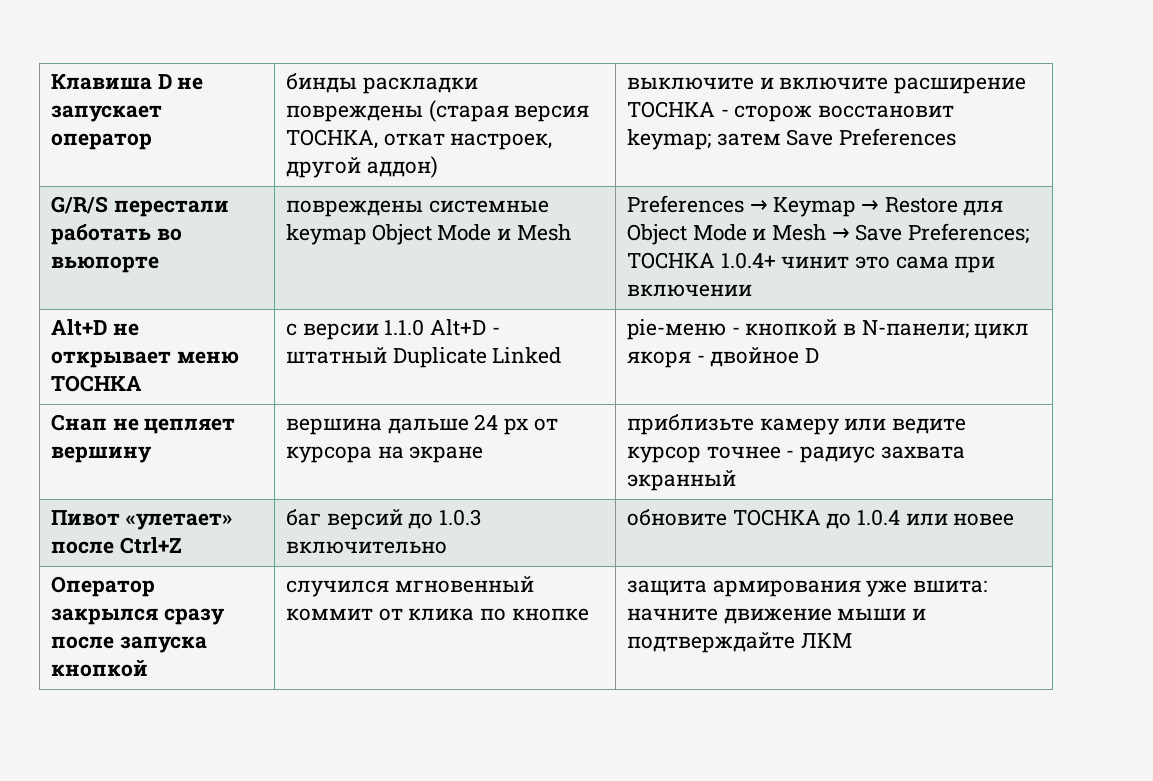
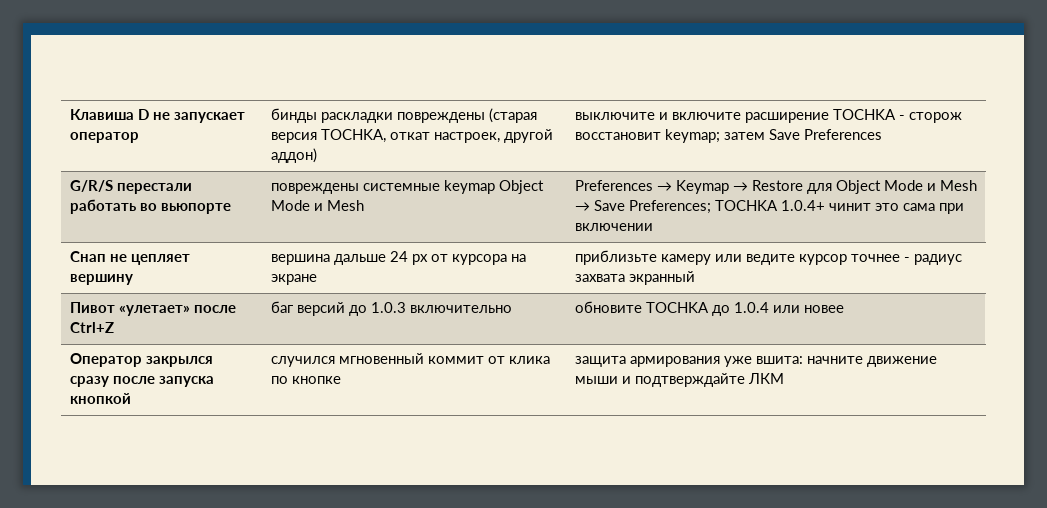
- Alt+D не открывает меню TOCHKA | с версии 1.1.0 Alt+D - штатный Duplicate Linked | pie-меню - кнопкой в N-панели; цикл якоря - двойное D

